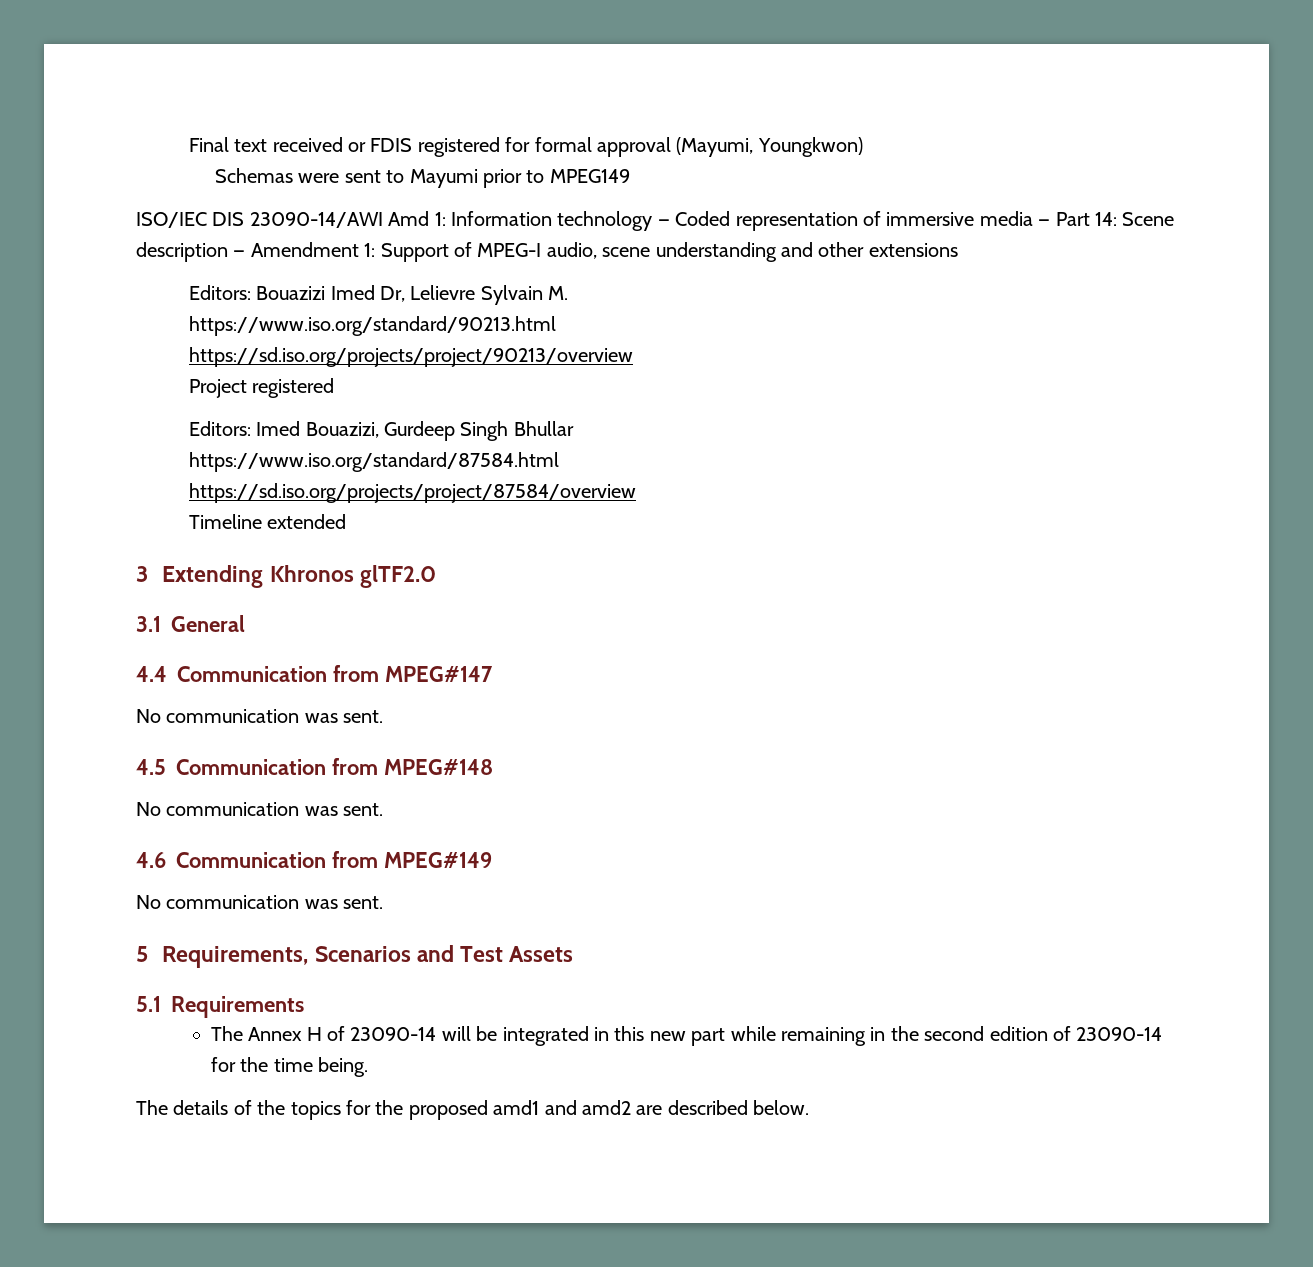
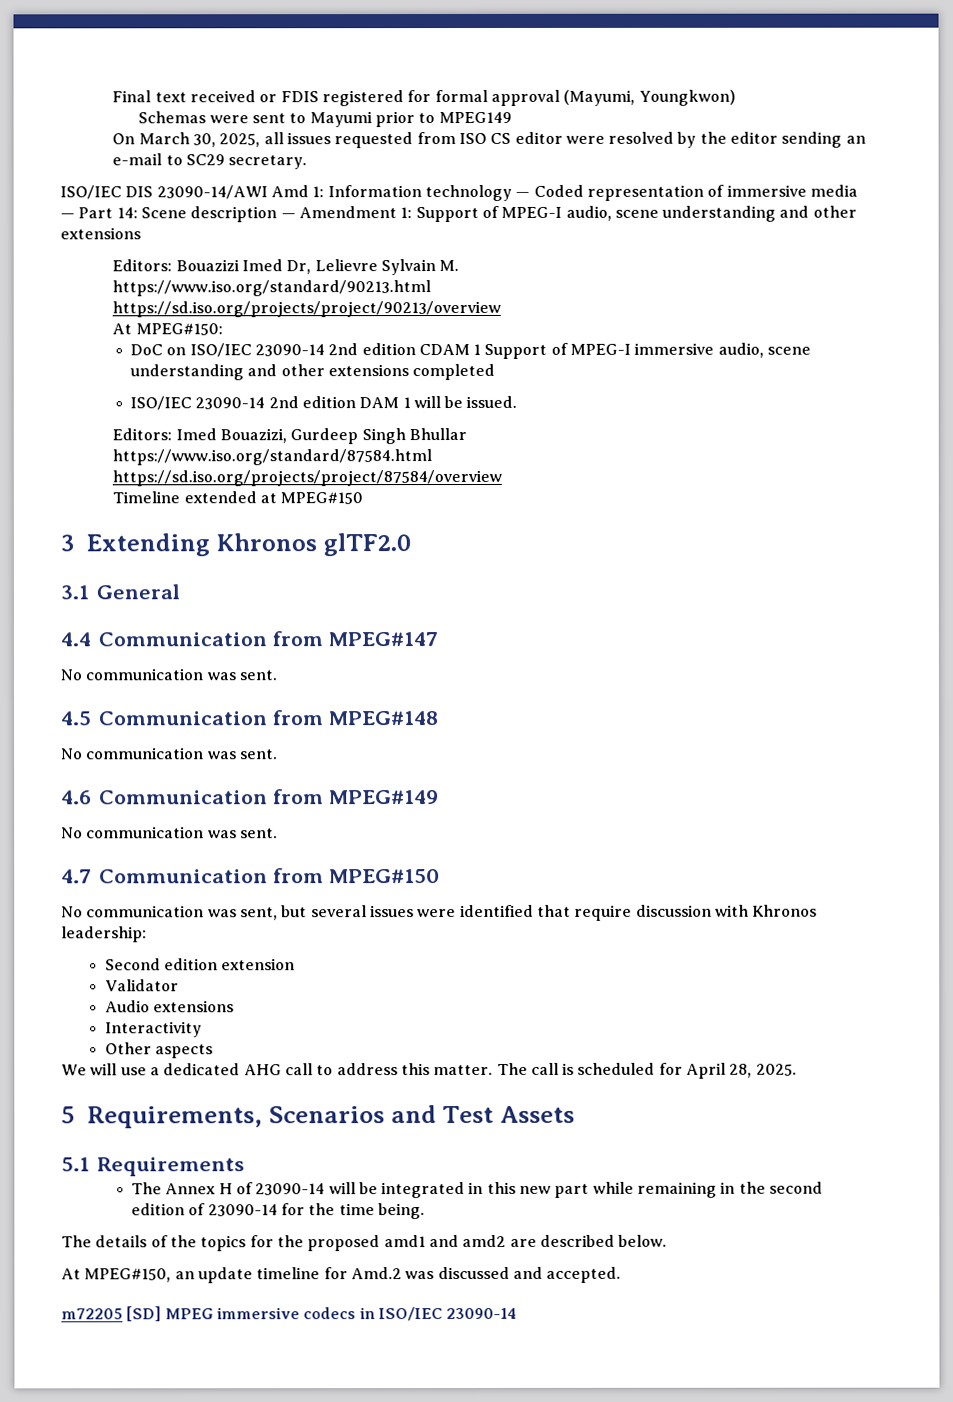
+ On March 30, 2025, all issues requested from ISO CS editor were resolved by the editor sending an e-mail to SC29 secretary.
- Project registered
+ At MPEG#150:
+ DoC on ISO/IEC 23090-14 2nd edition CDAM 1 Support of MPEG-I immersive audio, scene understanding and other extensions completed
+ ISO/IEC 23090-14 2nd edition DAM 1 will be issued.
- Timeline extended
+ Timeline extended at MPEG#150
+ 4.7 Communication from MPEG#150
+ No communication was sent, but several issues were identified that require discussion with Khronos leadership:
+ Second edition extension
+ Validator
+ Audio extensions
+ Interactivity
+ Other aspects
+ We will use a dedicated AHG call to address this matter. The call is scheduled for April 28, 2025.
+ At MPEG#150, an update timeline for Amd.2 was discussed and accepted.
+ m72205 [SD] MPEG immersive codecs in ISO/IEC 23090-14

